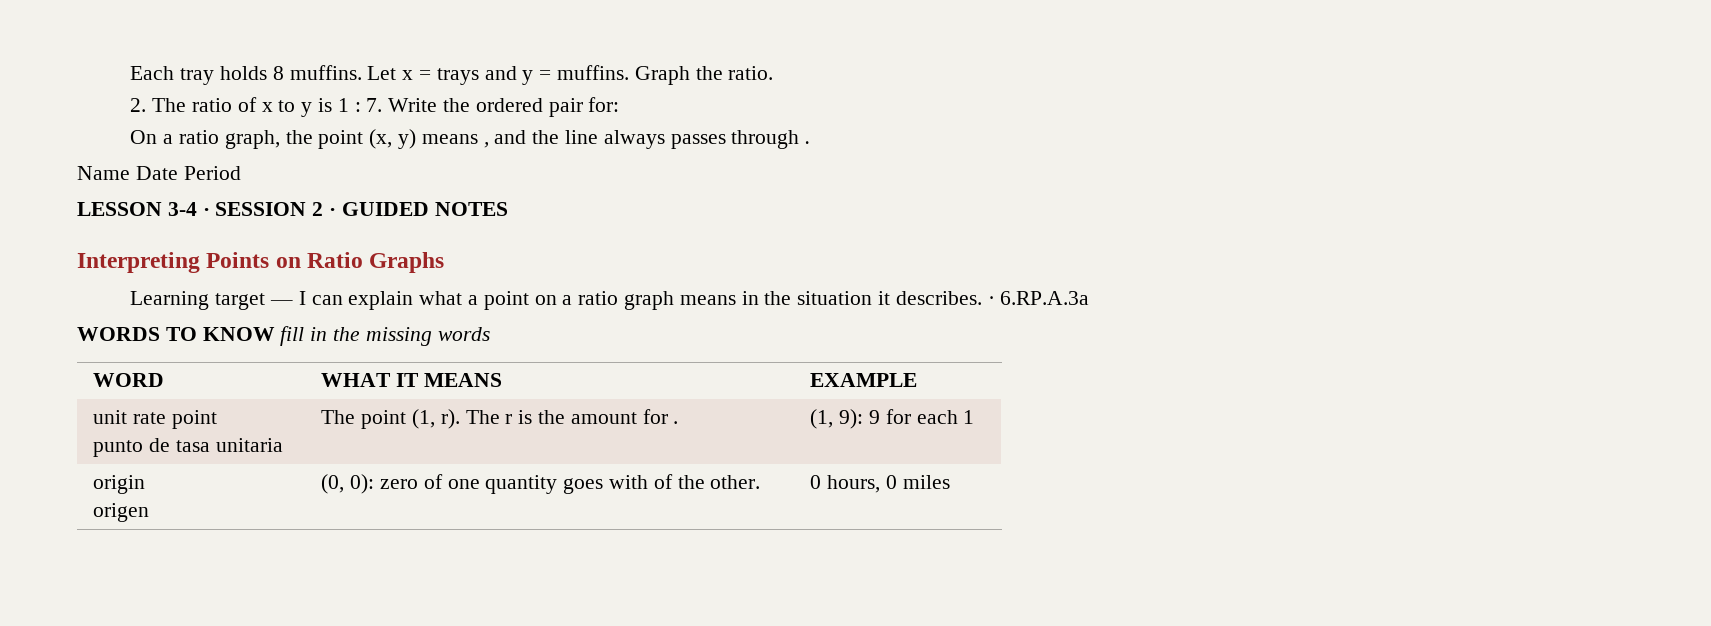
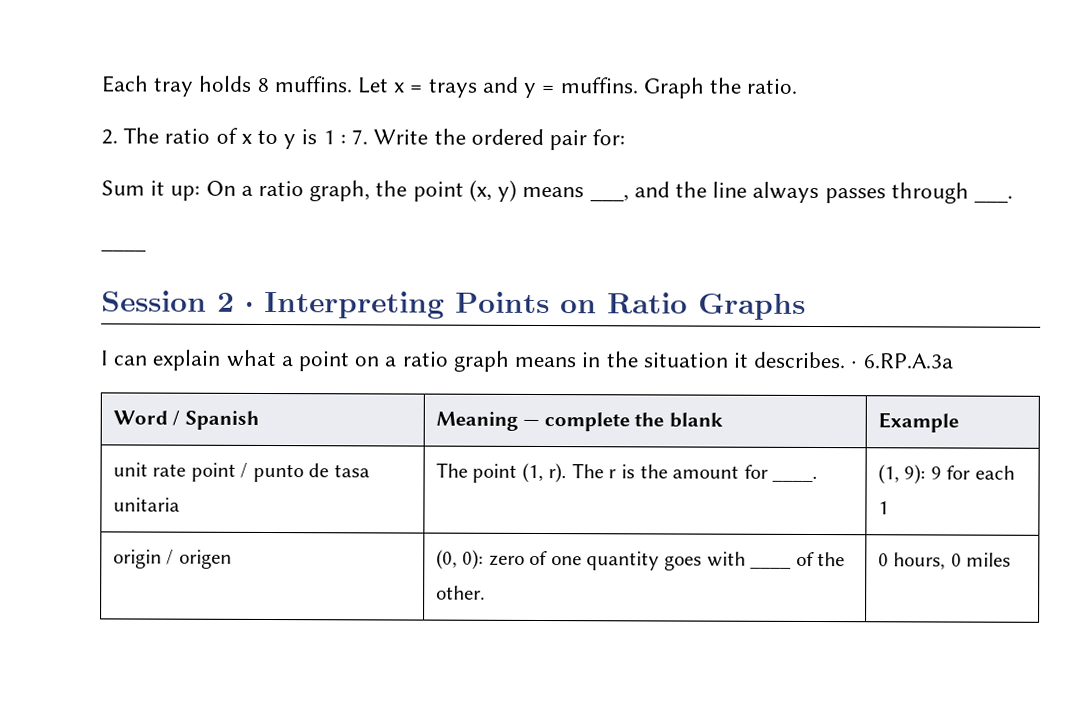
- On a ratio graph, the point (x, y) means , and the line always passes through .
- Name Date Period
- LESSON 3-4 · SESSION 2 · GUIDED NOTES
- Interpreting Points on Ratio Graphs
+ Sum it up: On a ratio graph, the point (x, y) means ___, and the line always passes through ___.
+ ____
+ Session 2 · Interpreting Points on Ratio Graphs
- Learning target — I can explain what a point on a ratio graph means in the situation it describes.
+ I can explain what a point on a ratio graph means in the situation it describes.
- WORDS TO KNOW fill in the missing words
- WORD | WHAT IT MEANS | EXAMPLE
+ Word / Spanish | Meaning — complete the blank | Example
- unit rate point
- punto de tasa unitaria | The point (1, r). The r is the amount for . | (1, 9): 9 for each 1
+ unit rate point / punto de tasa unitaria | The point (1, r). The r is the amount for ____. | (1, 9): 9 for each 1
- origin
- origen | (0, 0): zero of one quantity goes with of the other. | 0 hours, 0 miles
+ origin / origen | (0, 0): zero of one quantity goes with ____ of the other. | 0 hours, 0 miles

